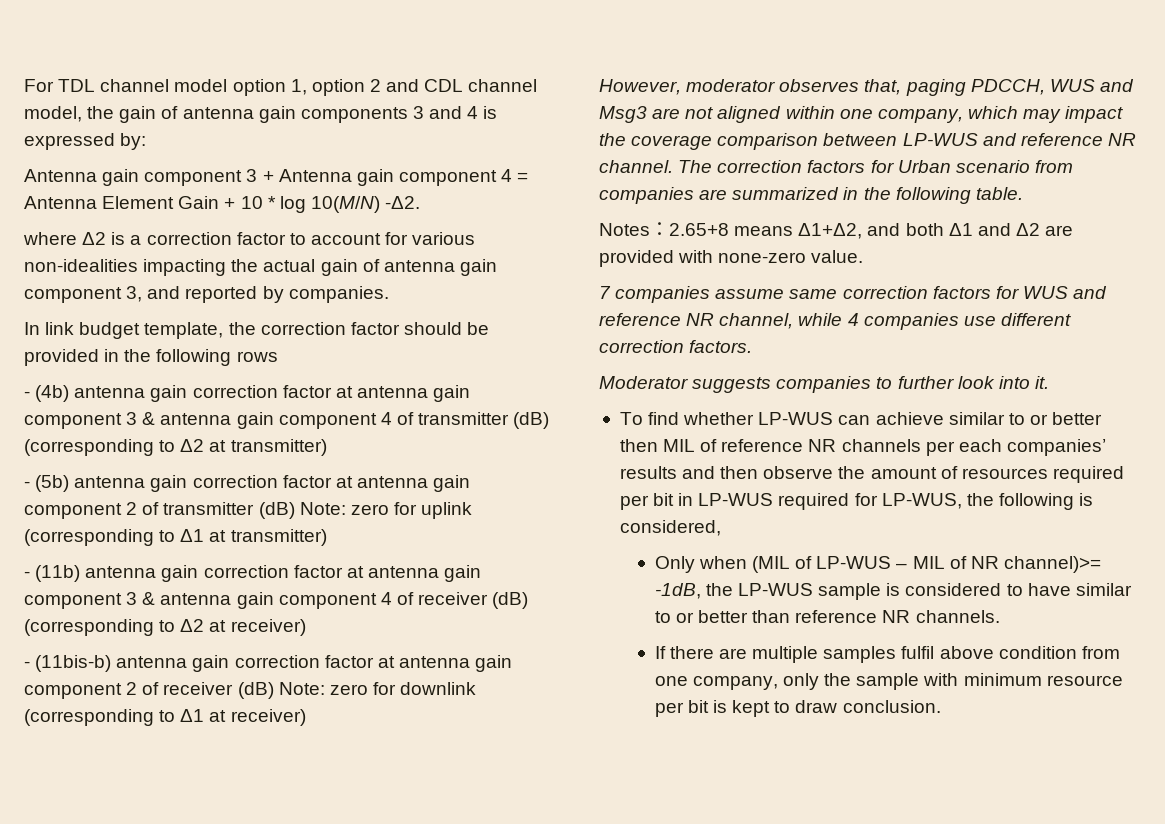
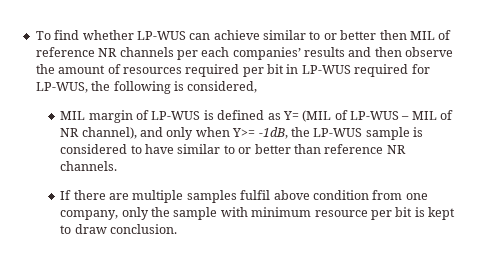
- For TDL channel model option 1, option 2 and CDL channel model, the gain of antenna gain components 3 and 4 is expressed by:
- Antenna gain component 3 + Antenna gain component 4 = Antenna Element Gain + 10 * log 10(M/N) -Δ2.
- where Δ2 is a correction factor to account for various non-idealities impacting the actual gain of antenna gain component 3, and reported by companies.
- In link budget template, the correction factor should be provided in the following rows
- - (4b) antenna gain correction factor at antenna gain component 3 & antenna gain component 4 of transmitter (dB) (corresponding to Δ2 at transmitter)
- - (5b) antenna gain correction factor at antenna gain component 2 of transmitter (dB) Note: zero for uplink (corresponding to Δ1 at transmitter)
- - (11b) antenna gain correction factor at antenna gain component 3 & antenna gain component 4 of receiver (dB) (corresponding to Δ2 at receiver)
- - (11bis-b) antenna gain correction factor at antenna gain component 2 of receiver (dB) Note: zero for downlink (corresponding to Δ1 at receiver)
- However, moderator observes that, paging PDCCH, WUS and Msg3 are not aligned within one company, which may impact the coverage comparison between LP-WUS and reference NR channel. The correction factors for Urban scenario from companies are summarized in the following table.
- Notes：2.65+8 means Δ1+Δ2, and both Δ1 and Δ2 are provided with none-zero value.
- 7 companies assume same correction factors for WUS and reference NR channel, while 4 companies use different correction factors.
- Moderator suggests companies to further look into it.
- Only when (MIL of LP-WUS – MIL of NR channel)>= -1dB, the LP-WUS sample is considered to have similar to or better than reference NR channels.
+ MIL margin of LP-WUS is defined as Y= (MIL of LP-WUS – MIL of NR channel), and only when Y>= -1dB, the LP-WUS sample is considered to have similar to or better than reference NR channels.

